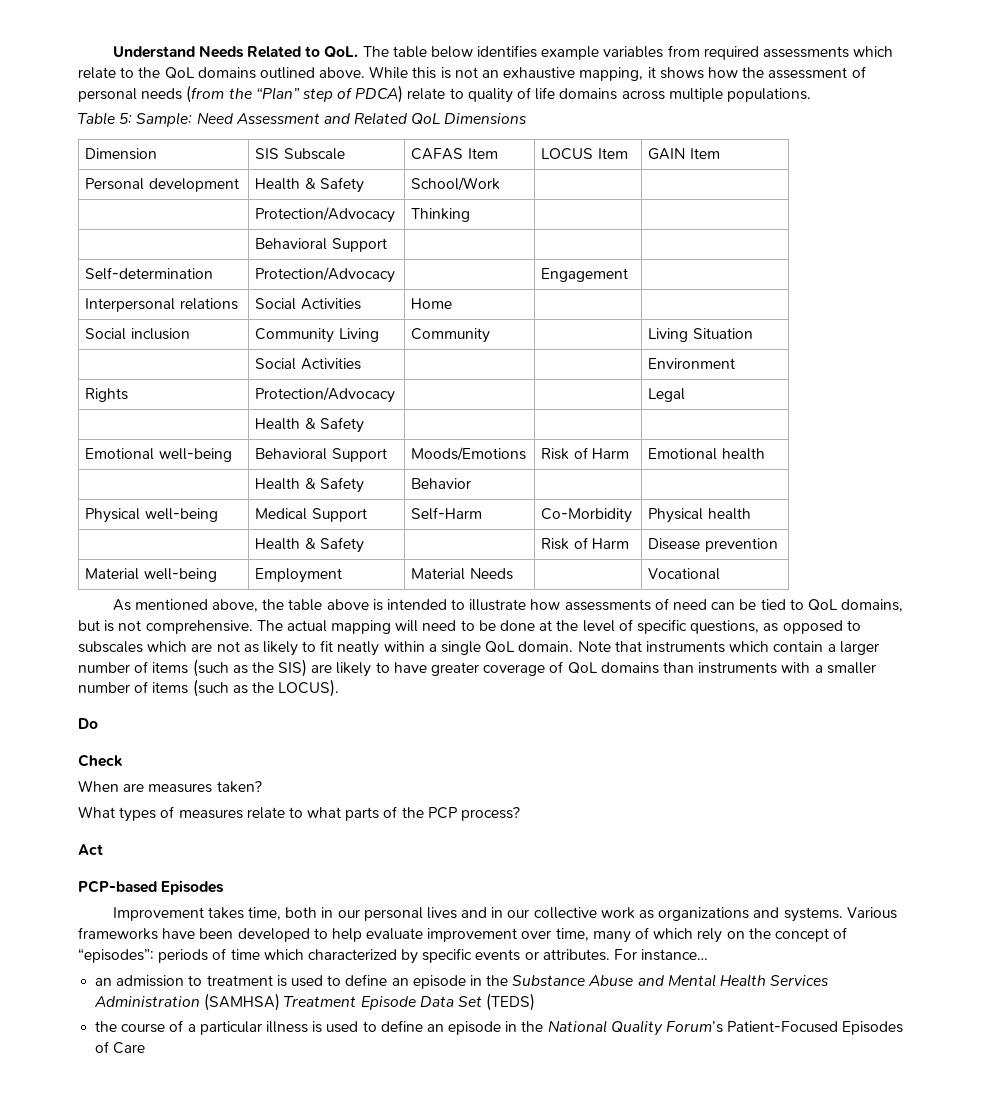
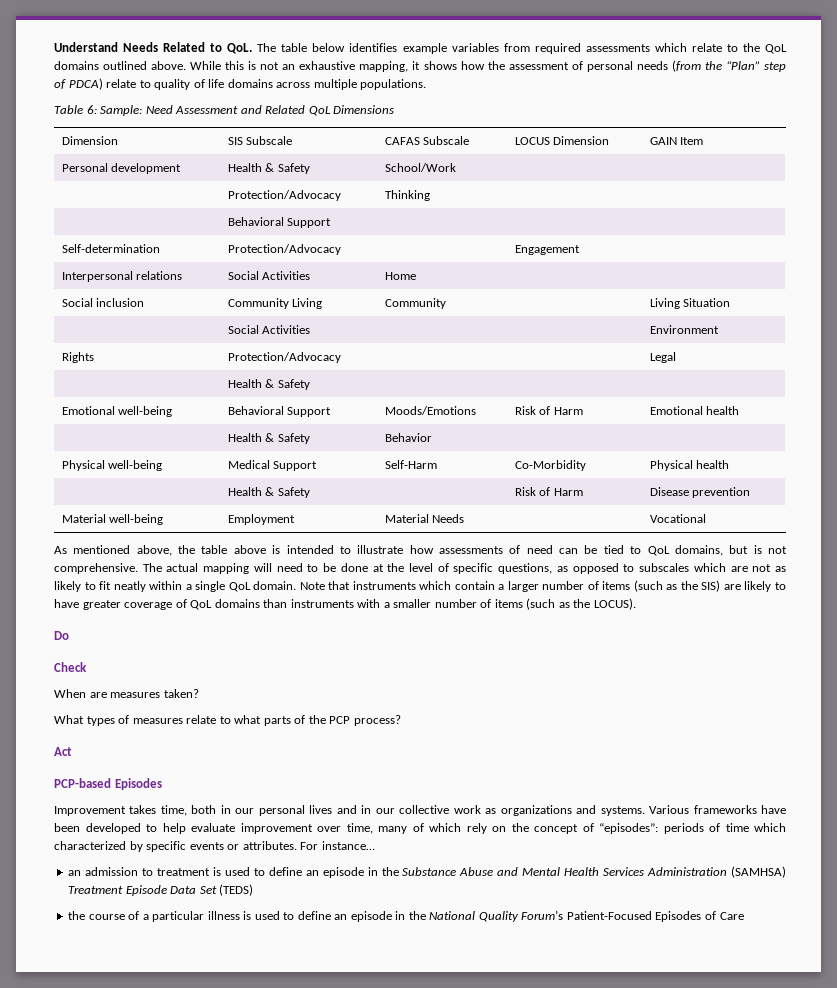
- Table 5: Sample: Need Assessment and Related QoL Dimensions
+ Table 6: Sample: Need Assessment and Related QoL Dimensions
- Dimension | SIS Subscale | CAFAS Item | LOCUS Item | GAIN Item
+ Dimension | SIS Subscale | CAFAS Subscale | LOCUS Dimension | GAIN Item

